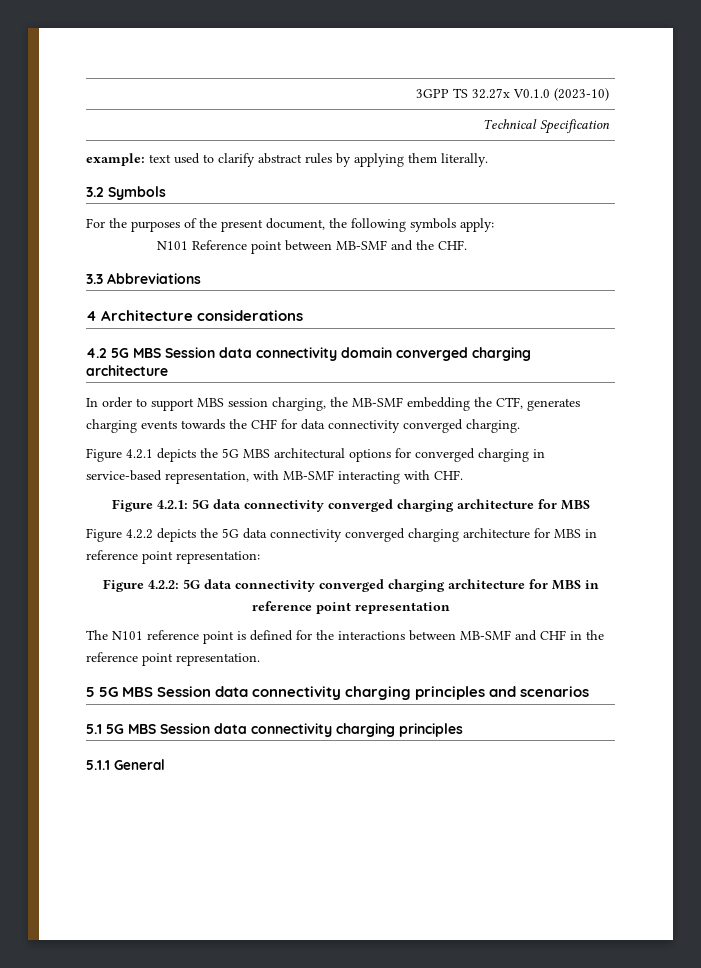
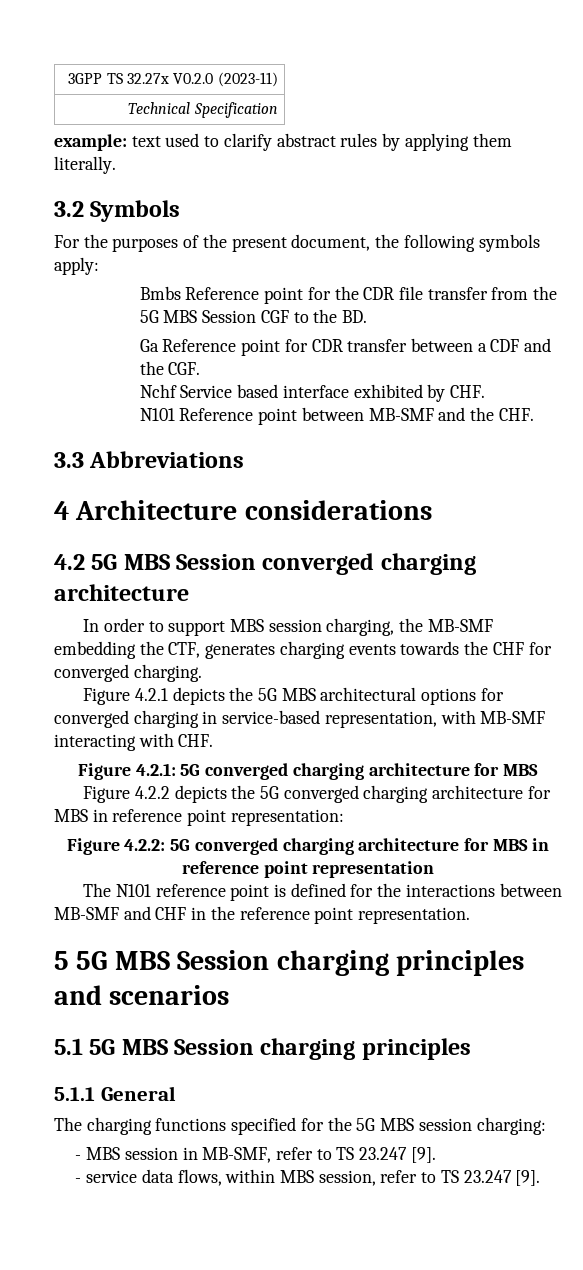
- 3GPP TS 32.27x V0.1.0 (2023-10)
+ 3GPP TS 32.27x V0.2.0 (2023-11)
+ Bmbs Reference point for the CDR file transfer from the 5G MBS Session CGF to the BD.
+ Ga Reference point for CDR transfer between a CDF and the CGF.
+ Nchf Service based interface exhibited by CHF.
- 4.2 5G MBS Session data connectivity domain converged charging architecture
+ 4.2 5G MBS Session converged charging architecture
- In order to support MBS session charging, the MB-SMF embedding the CTF, generates charging events towards the CHF for data connectivity converged charging.
+ In order to support MBS session charging, the MB-SMF embedding the CTF, generates charging events towards the CHF for converged charging.
- Figure 4.2.1: 5G data connectivity converged charging architecture for MBS
+ Figure 4.2.1: 5G converged charging architecture for MBS
- Figure 4.2.2 depicts the 5G data connectivity converged charging architecture for MBS in reference point representation:
+ Figure 4.2.2 depicts the 5G converged charging architecture for MBS in reference point representation:
- Figure 4.2.2: 5G data connectivity converged charging architecture for MBS in reference point representation
+ Figure 4.2.2: 5G converged charging architecture for MBS in reference point representation
- 5 5G MBS Session data connectivity charging principles and scenarios
+ 5 5G MBS Session charging principles and scenarios
- 5.1 5G MBS Session data connectivity charging principles
+ 5.1 5G MBS Session charging principles
+ The charging functions specified for the 5G MBS session charging:
+ - MBS session in MB-SMF, refer to TS 23.247 [9].
+ - service data flows, within MBS session, refer to TS 23.247 [9].

